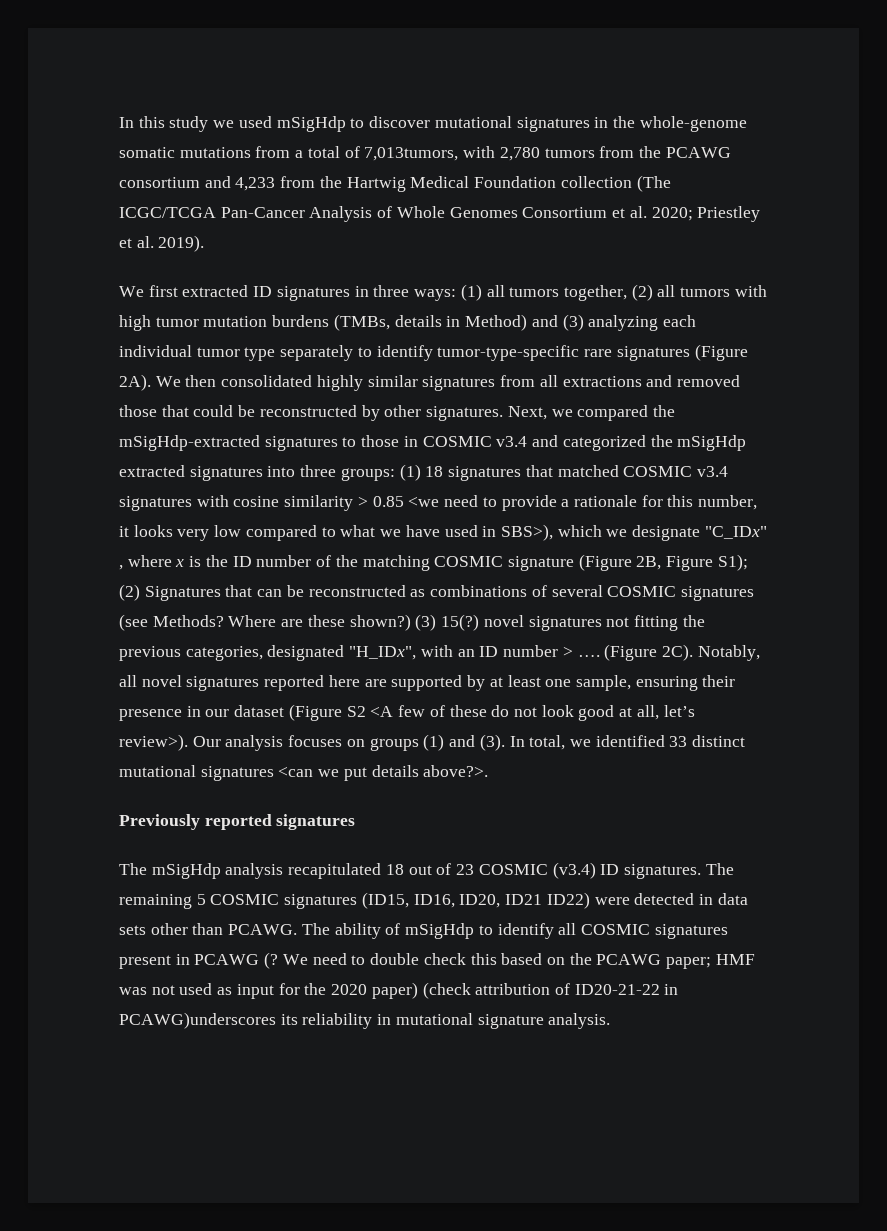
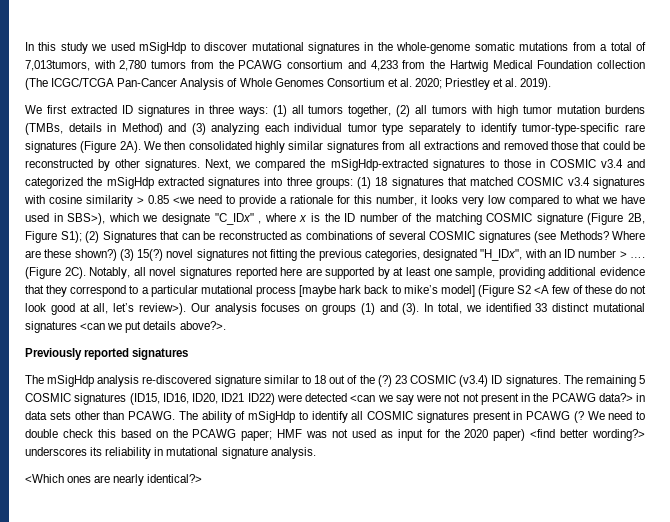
- Notably, all novel signatures reported here are supported by at least one sample, ensuring their presence in our dataset (Figure S2 <A few of these do not look good at all, let’s review>).
+ Notably, all novel signatures reported here are supported by at least one sample, providing additional evidence that they correspond to a particular mutational process [maybe hark back to mike’s model] (Figure S2 <A few of these do not look good at all, let’s review>).
- The mSigHdp analysis recapitulated 18 out of 23 COSMIC (v3.4) ID signatures.
+ The mSigHdp analysis re-discovered signature similar to 18 out of the (?) 23 COSMIC (v3.4) ID signatures.
- The remaining 5 COSMIC signatures (ID15, ID16, ID20, ID21 ID22) were detected in data sets other than PCAWG.
+ The remaining 5 COSMIC signatures (ID15, ID16, ID20, ID21 ID22) were detected <can we say were not not present in the PCAWG data?> in data sets other than PCAWG.
- We need to double check this based on the PCAWG paper; HMF was not used as input for the 2020 paper) (check attribution of ID20-21-22 in PCAWG)underscores its reliability in mutational signature analysis.
+ We need to double check this based on the PCAWG paper; HMF was not used as input for the 2020 paper) <find better wording?> underscores its reliability in mutational signature analysis.
+ <Which ones are nearly identical?>

